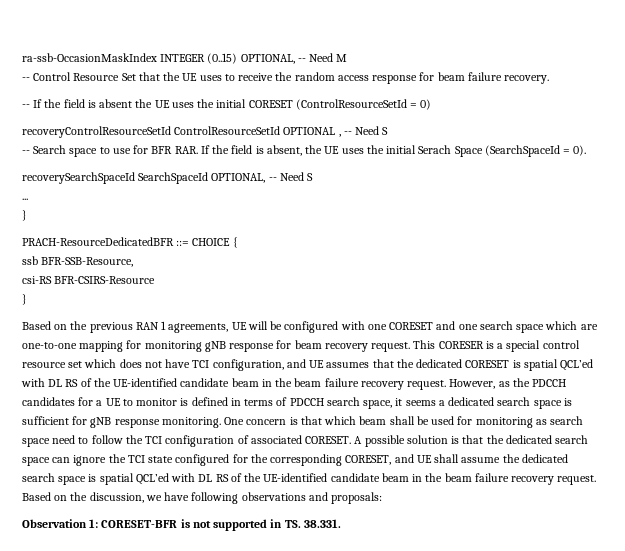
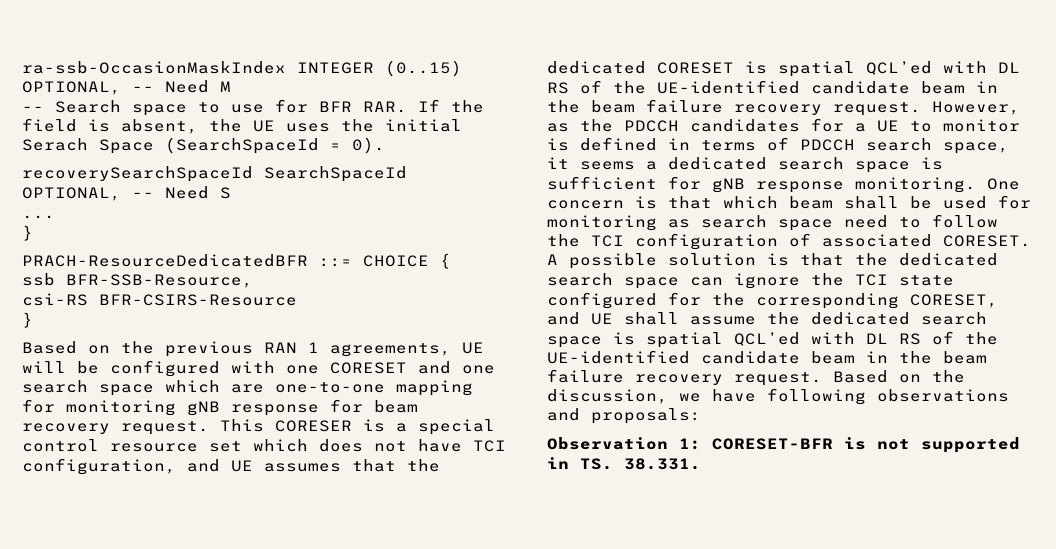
- -- Control Resource Set that the UE uses to receive the random access response for beam failure recovery.
- -- If the field is absent the UE uses the initial CORESET (ControlResourceSetId = 0)
- recoveryControlResourceSetId ControlResourceSetId OPTIONAL , -- Need S

